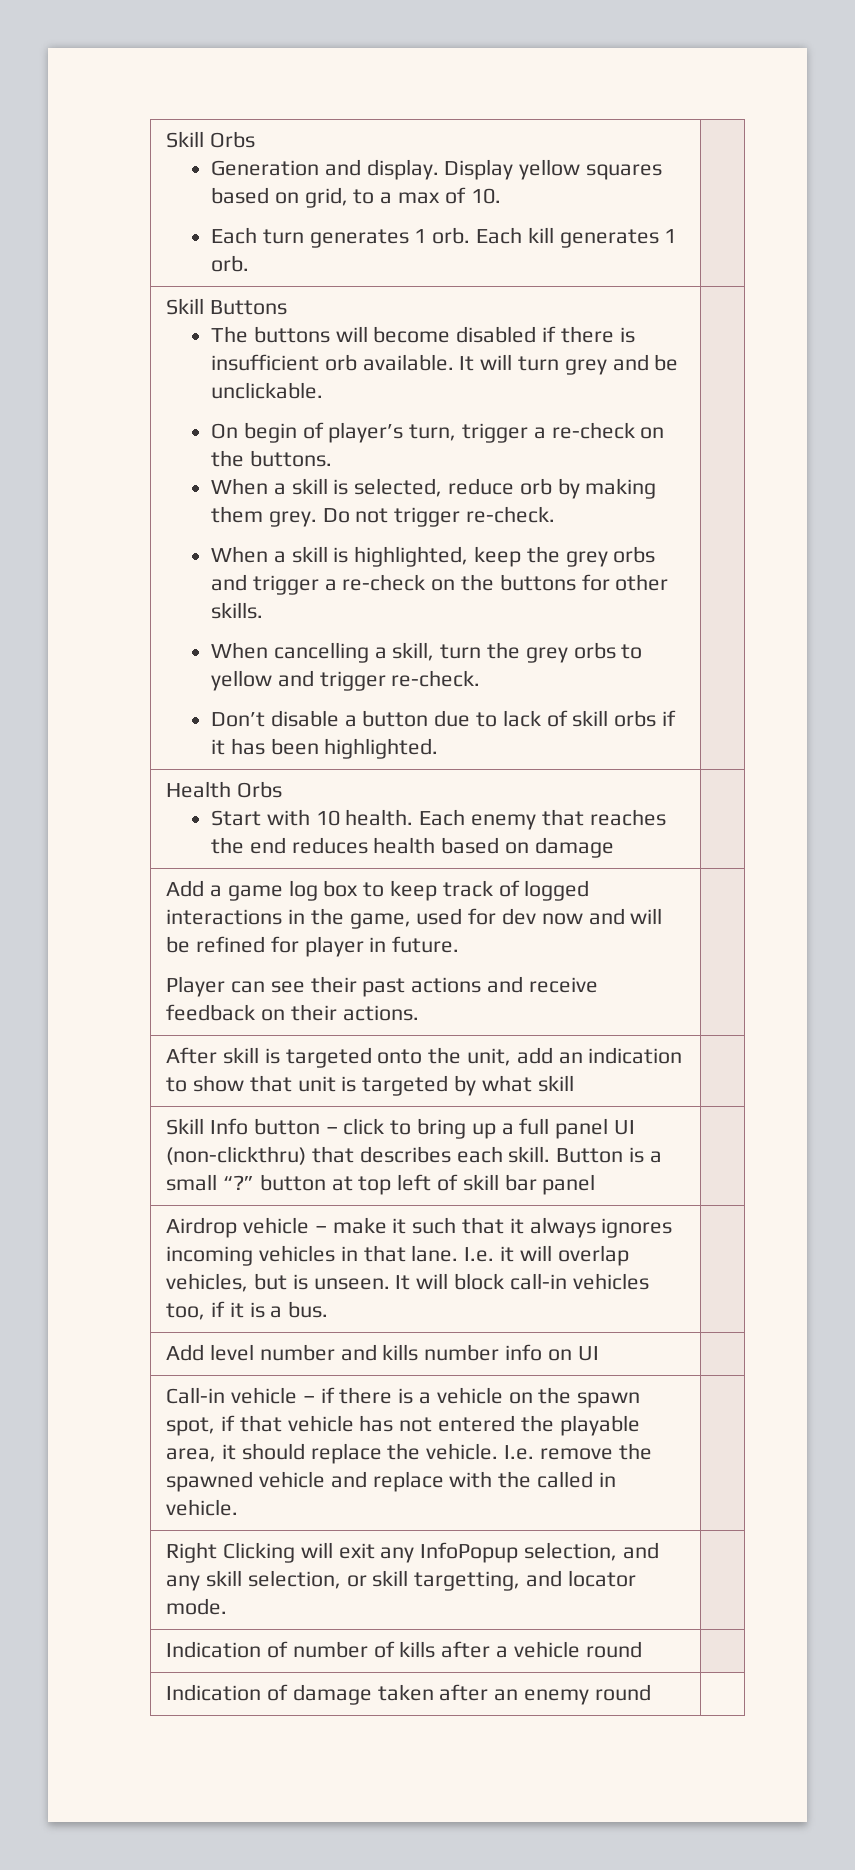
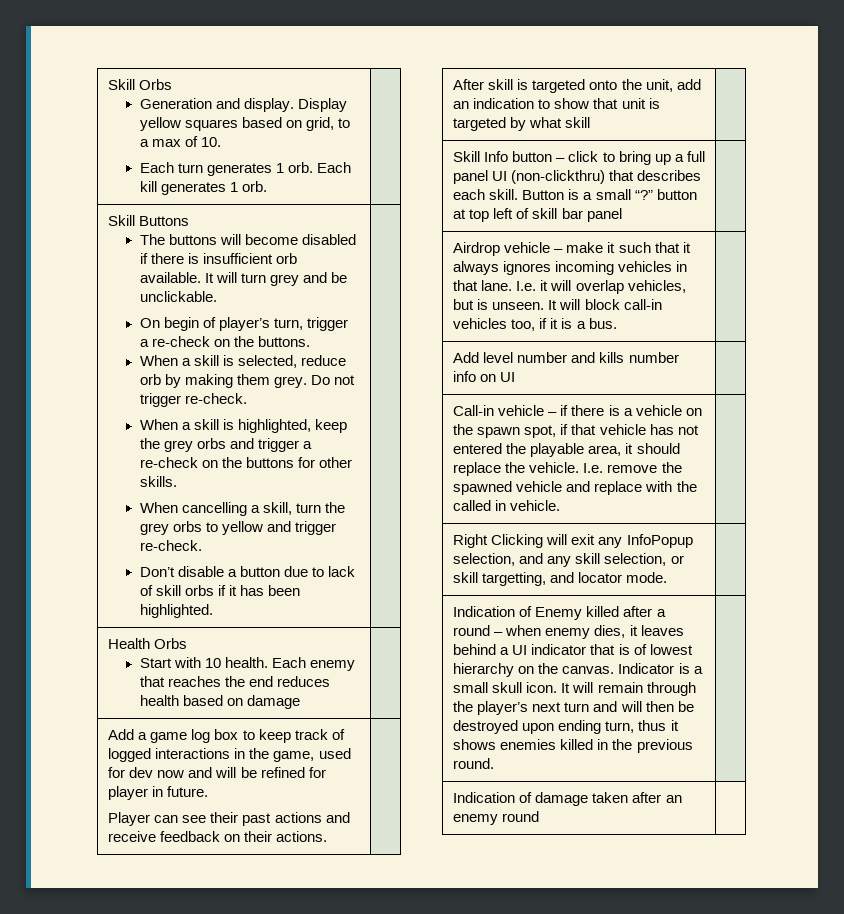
- Indication of number of kills after a vehicle round
+ Indication of Enemy killed after a round – when enemy dies, it leaves behind a UI indicator that is of lowest hierarchy on the canvas. Indicator is a small skull icon. It will remain through the player’s next turn and will then be destroyed upon ending turn, thus it shows enemies killed in the previous round.

